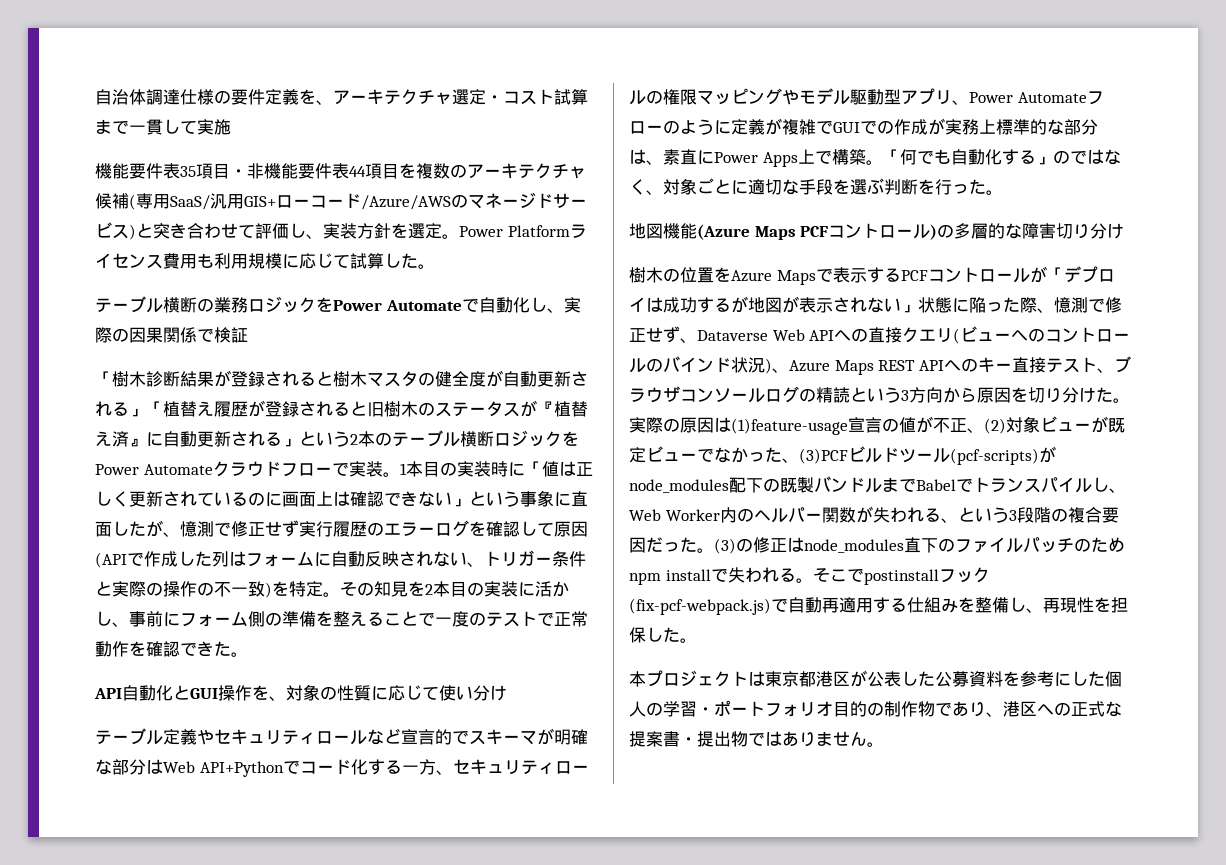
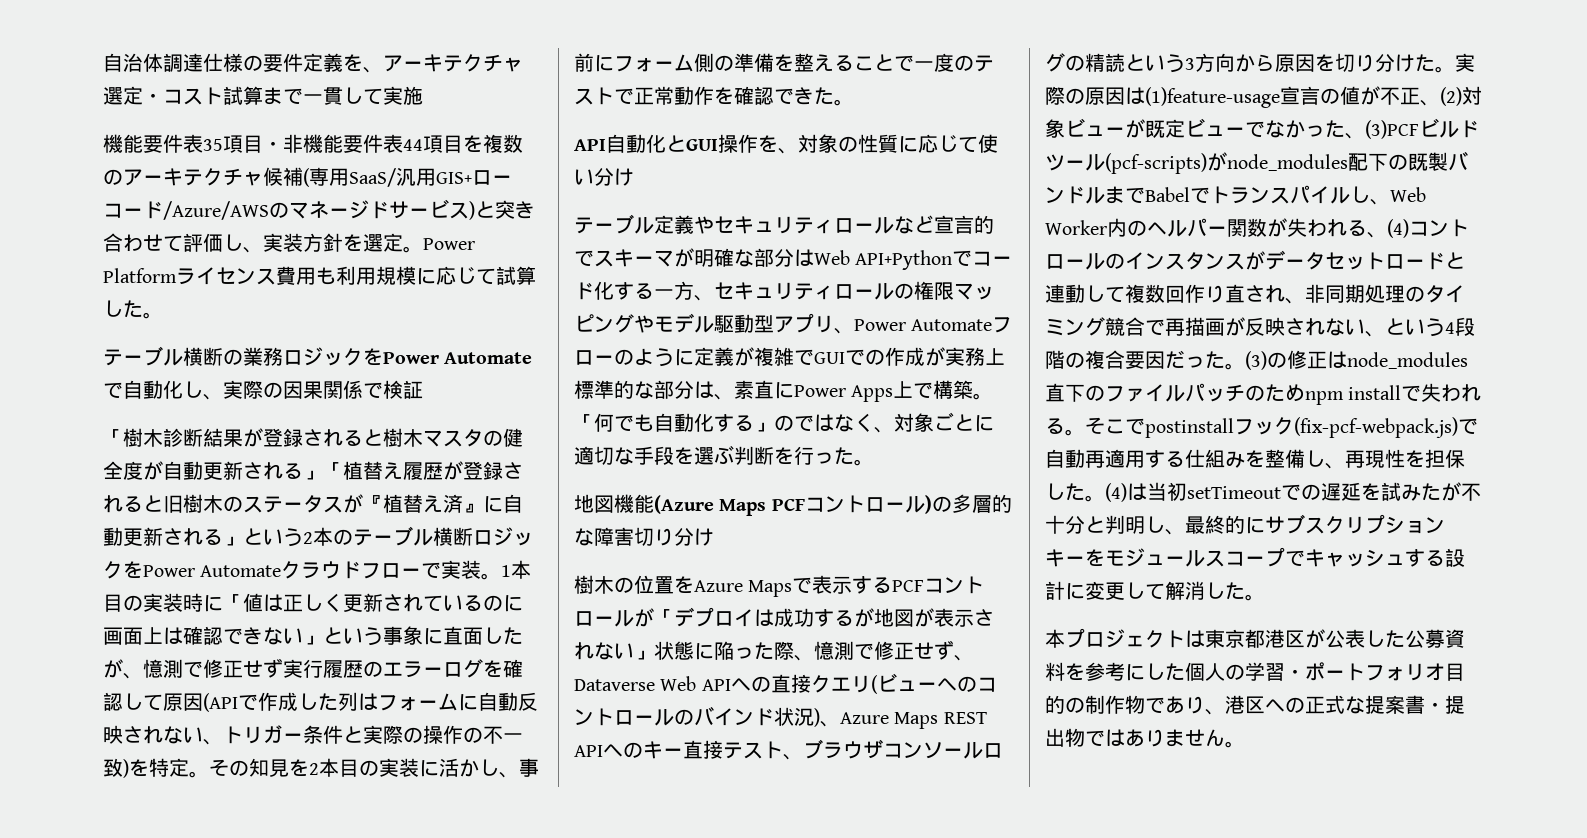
- 実際の原因は(1)feature-usage宣言の値が不正、(2)対象ビューが既定ビューでなかった、(3)PCFビルドツール(pcf-scripts)がnode_modules配下の既製バンドルまでBabelでトランスパイルし、Web Worker内のヘルパー関数が失われる、という3段階の複合要因だった。
+ 実際の原因は(1)feature-usage宣言の値が不正、(2)対象ビューが既定ビューでなかった、(3)PCFビルドツール(pcf-scripts)がnode_modules配下の既製バンドルまでBabelでトランスパイルし、Web Worker内のヘルパー関数が失われる、(4)コントロールのインスタンスがデータセットロードと連動して複数回作り直され、非同期処理のタイミング競合で再描画が反映されない、という4段階の複合要因だった。
+ (4)は当初setTimeoutでの遅延を試みたが不十分と判明し、最終的にサブスクリプションキーをモジュールスコープでキャッシュする設計に変更して解消した。

